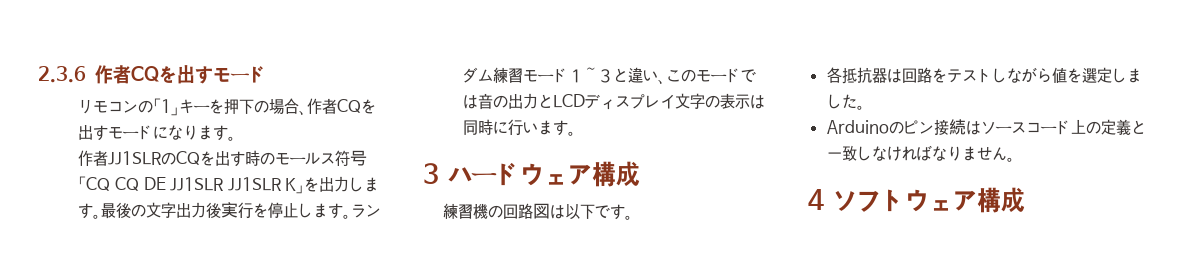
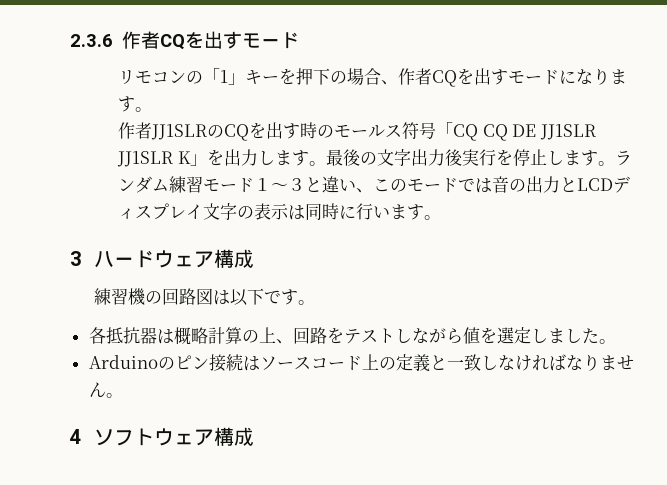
- 各抵抗器は回路をテストしながら値を選定しました。
+ 各抵抗器は概略計算の上、回路をテストしながら値を選定しました。

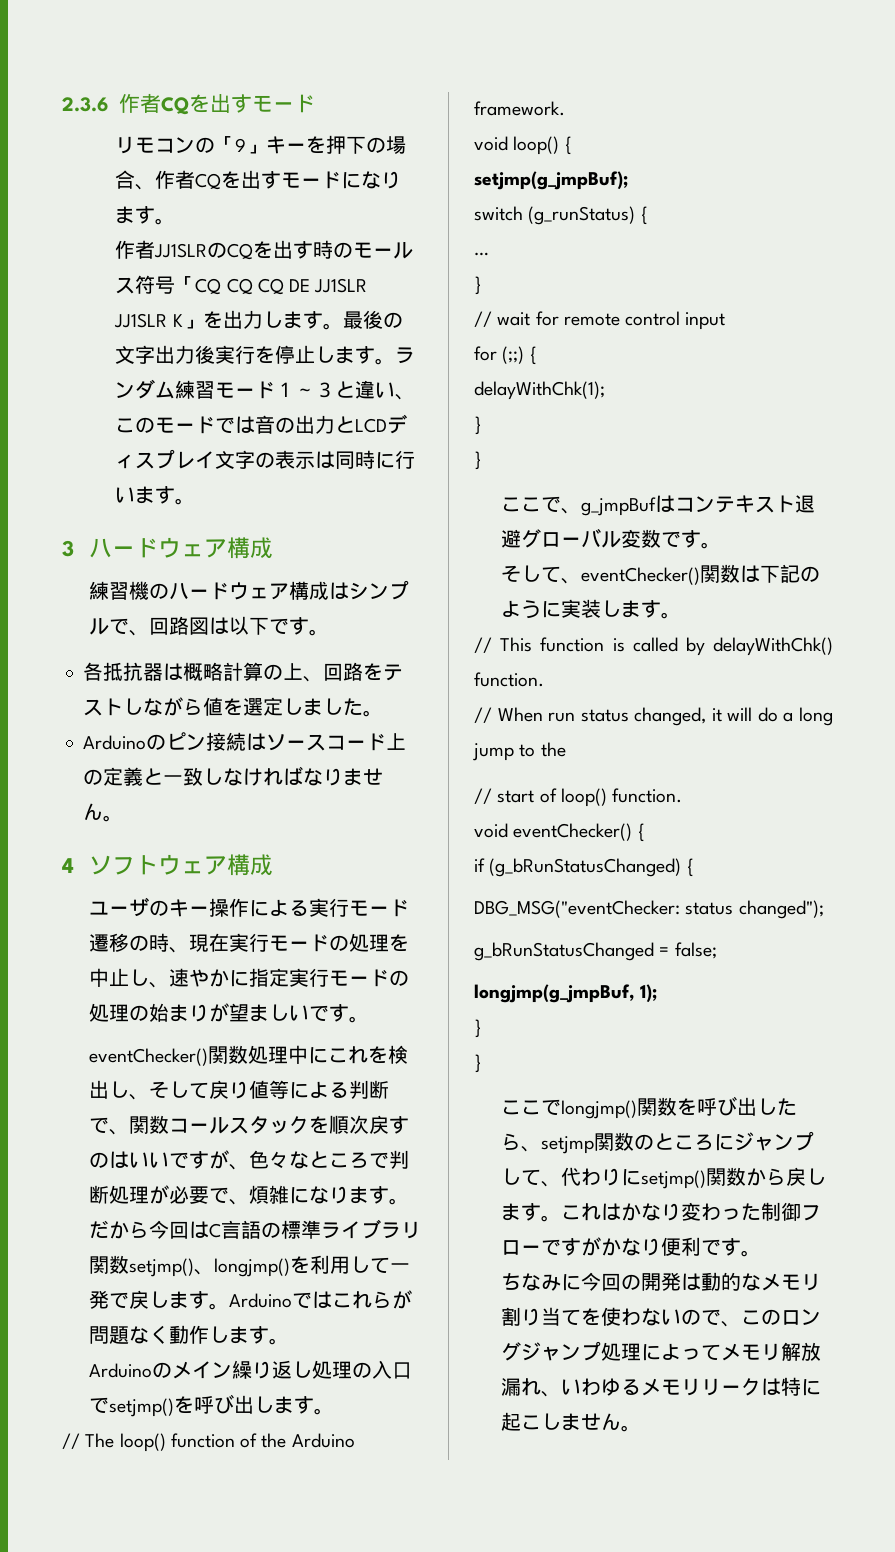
- リモコンの「1」キーを押下の場合、作者CQを出すモードになります。
+ リモコンの「9」キーを押下の場合、作者CQを出すモードになります。
- 作者JJ1SLRのCQを出す時のモールス符号「CQ CQ DE JJ1SLR JJ1SLR K」を出力します。
+ 作者JJ1SLRのCQを出す時のモールス符号「CQ CQ CQ DE JJ1SLR JJ1SLR K」を出力します。
- 練習機の回路図は以下です。
+ 練習機のハードウェア構成はシンプルで、回路図は以下です。
+ ユーザのキー操作による実行モード遷移の時、現在実行モードの処理を中止し、速やかに指定実行モードの処理の始まりが望ましいです。
+ eventChecker()関数処理中にこれを検出し、そして戻り値等による判断で、関数コールスタックを順次戻すのはいいですが、色々なところで判断処理が必要で、煩雑になります。だから今回はC言語の標準ライブラリ関数setjmp()、longjmp()を利用して一発で戻します。Arduinoではこれらが問題なく動作します。
+ Arduinoのメイン繰り返し処理の入口でsetjmp()を呼び出します。
+ // The loop() function of the Arduino framework.
+ void loop() {
+ setjmp(g_jmpBuf);
+ switch (g_runStatus) {
+ …
+ }
+ // wait for remote control input
+ for (;;) {
+ delayWithChk(1);
+ }
+ }
+ ここで、g_jmpBufはコンテキスト退避グローバル変数です。
+ そして、eventChecker()関数は下記のように実装します。
+ // This function is called by delayWithChk() function.
+ // When run status changed, it will do a long jump to the
+ // start of loop() function.
+ void eventChecker() {
+ if (g_bRunStatusChanged) {
+ DBG_MSG("eventChecker: status changed");
+ g_bRunStatusChanged = false;
+ longjmp(g_jmpBuf, 1);
+ }
+ }
+ ここでlongjmp()関数を呼び出したら、setjmp関数のところにジャンプして、代わりにsetjmp()関数から戻します。これはかなり変わった制御フローですがかなり便利です。
+ ちなみに今回の開発は動的なメモリ割り当てを使わないので、このロングジャンプ処理によってメモリ解放漏れ、いわゆるメモリリークは特に起こしません。

